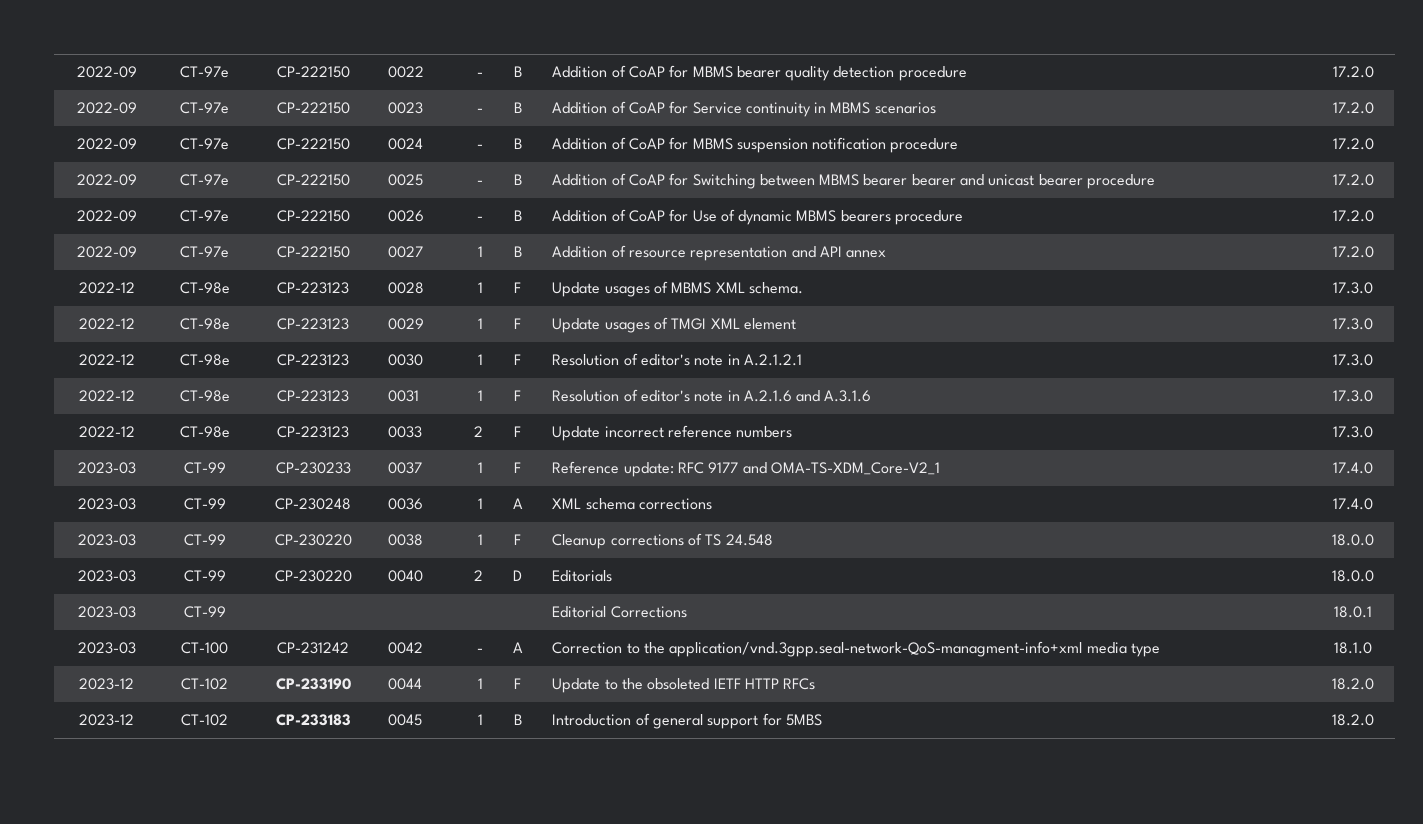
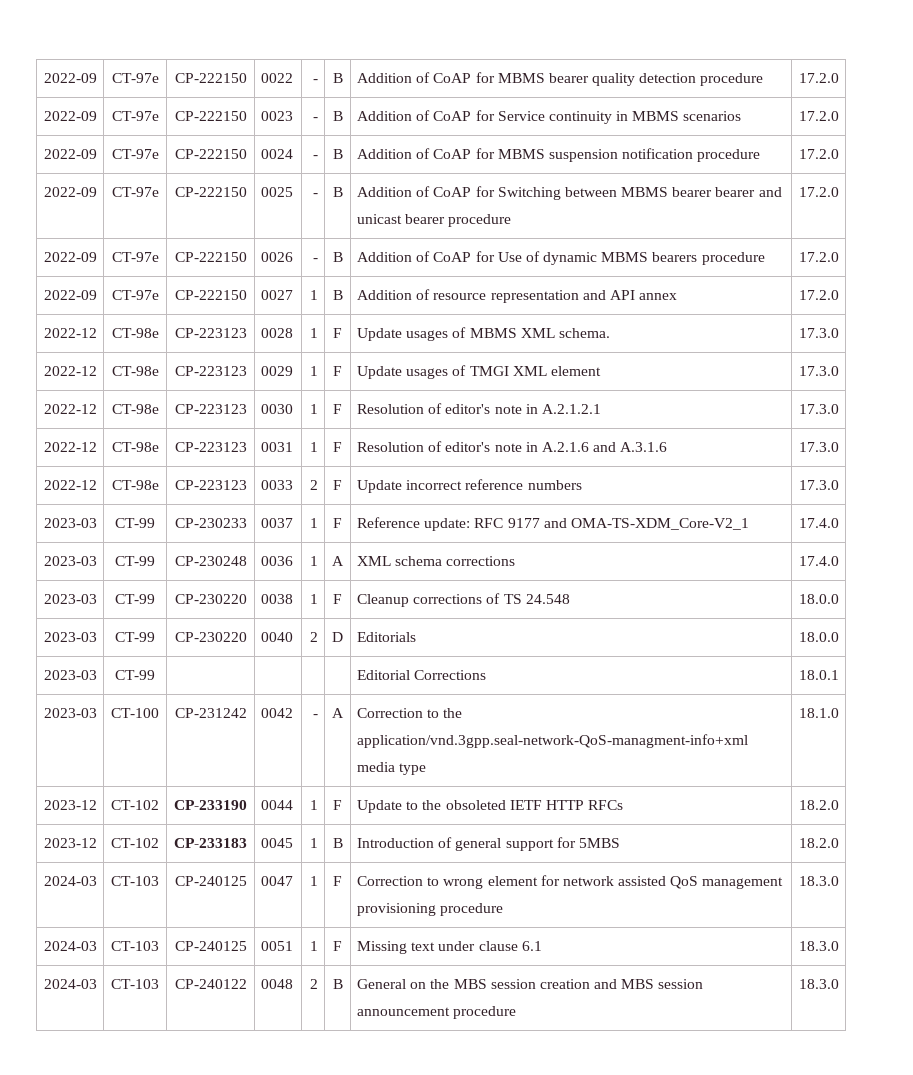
+ 2024-03 | CT-103 | CP-240125 | 0047 | 1 | F | Correction to wrong element for network assisted QoS management provisioning procedure | 18.3.0
+ 2024-03 | CT-103 | CP-240125 | 0051 | 1 | F | Missing text under clause 6.1 | 18.3.0
+ 2024-03 | CT-103 | CP-240122 | 0048 | 2 | B | General on the MBS session creation and MBS session announcement procedure | 18.3.0

